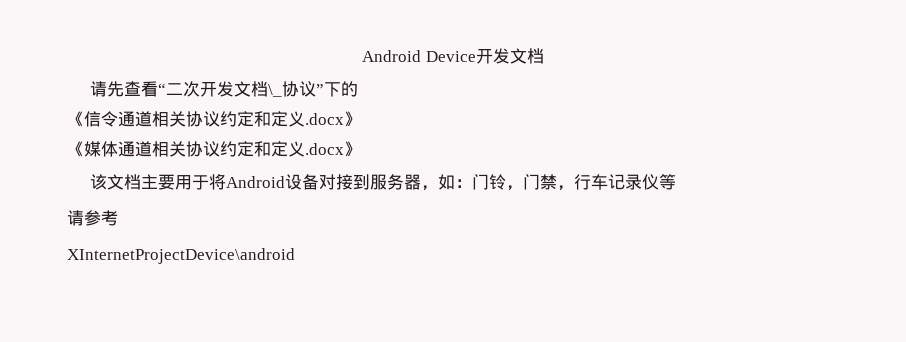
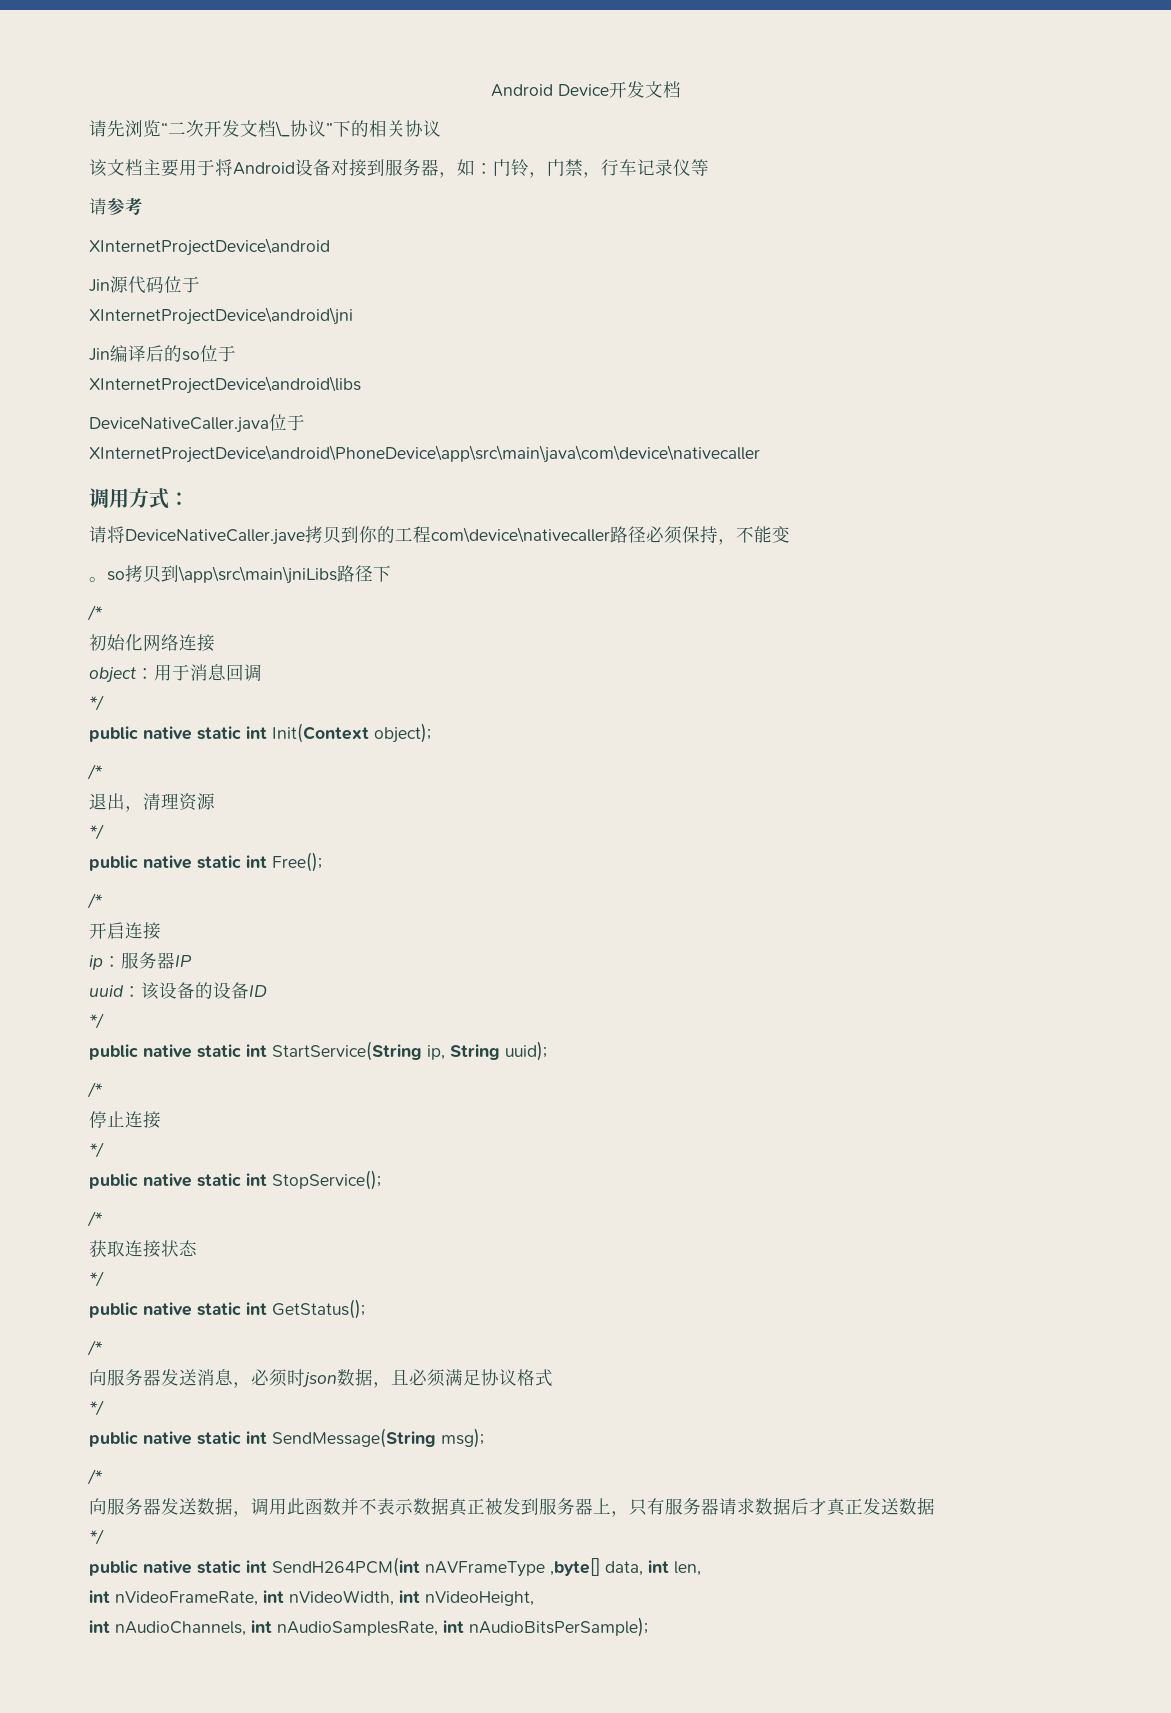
- 请先查看“二次开发文档\_协议”下的
- 《信令通道相关协议约定和定义.docx》
- 《媒体通道相关协议约定和定义.docx》
+ 请先浏览“二次开发文档\_协议”下的相关协议
+ Jin源代码位于
+ XInternetProjectDevice\android\jni
+ Jin编译后的so位于
+ XInternetProjectDevice\android\libs
+ DeviceNativeCaller.java位于
+ XInternetProjectDevice\android\PhoneDevice\app\src\main\java\com\device\nativecaller
+ 调用方式：
+ 请将DeviceNativeCaller.jave拷贝到你的工程com\device\nativecaller路径必须保持，不能变
+ 。so拷贝到\app\src\main\jniLibs路径下
+ /*
+ 初始化网络连接
+ object：用于消息回调
+ */
+ public native static int Init(Context object);
+ /*
+ 退出，清理资源
+ */
+ public native static int Free();
+ /*
+ 开启连接
+ ip：服务器IP
+ uuid：该设备的设备ID
+ */
+ public native static int StartService(String ip, String uuid);
+ /*
+ 停止连接
+ */
+ public native static int StopService();
+ /*
+ 获取连接状态
+ */
+ public native static int GetStatus();
+ /*
+ 向服务器发送消息，必须时json数据，且必须满足协议格式
+ */
+ public native static int SendMessage(String msg);
+ /*
+ 向服务器发送数据，调用此函数并不表示数据真正被发到服务器上，只有服务器请求数据后才真正发送数据
+ */
+ public native static int SendH264PCM(int nAVFrameType ,byte[] data, int len,
+ int nVideoFrameRate, int nVideoWidth, int nVideoHeight,
+ int nAudioChannels, int nAudioSamplesRate, int nAudioBitsPerSample);

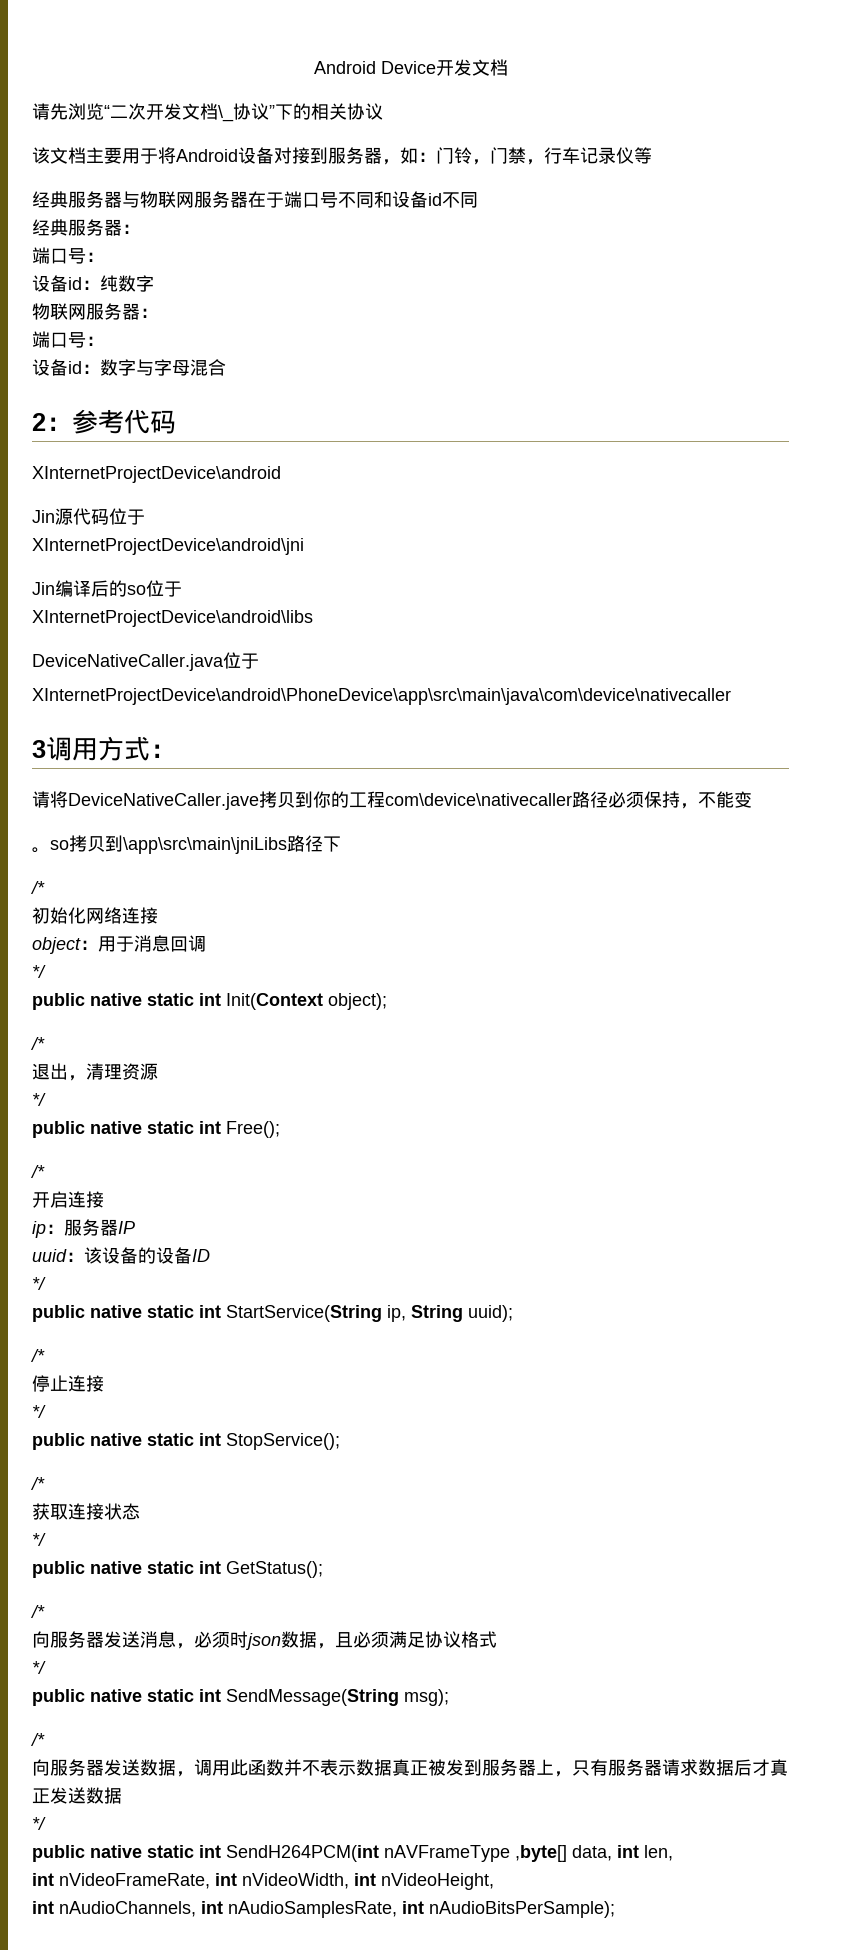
- 请参考
+ 经典服务器与物联网服务器在于端口号不同和设备id不同
+ 经典服务器：
+ 端口号：
+ 设备id：纯数字
+ 物联网服务器：
+ 端口号：
+ 设备id：数字与字母混合
+ 2：参考代码
- 调用方式：
+ 3调用方式：

